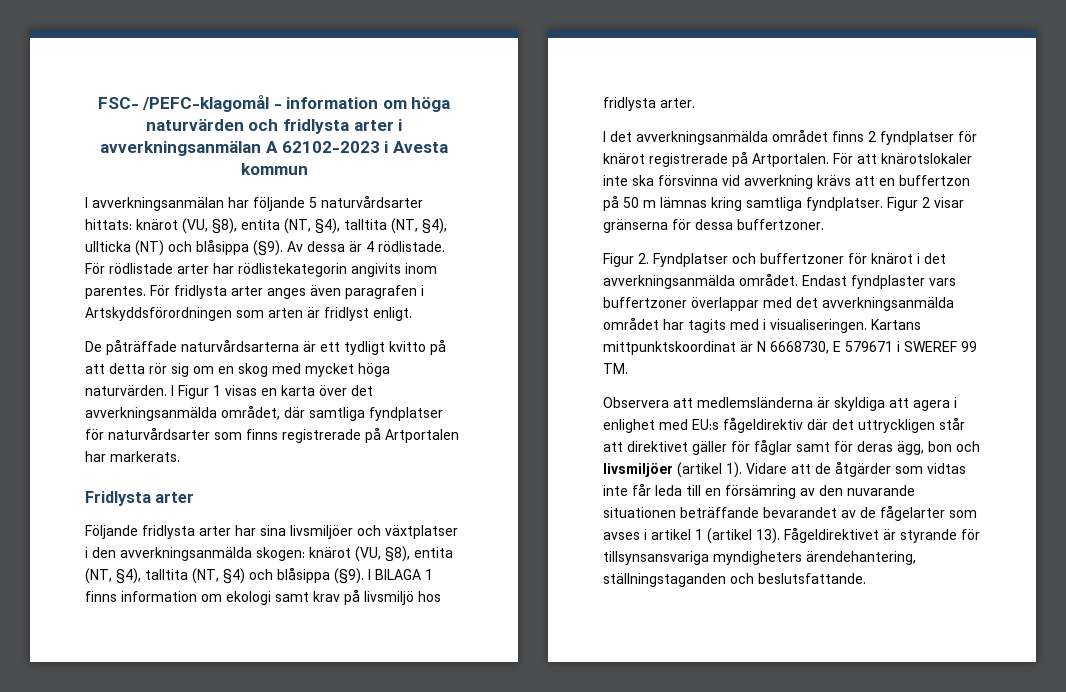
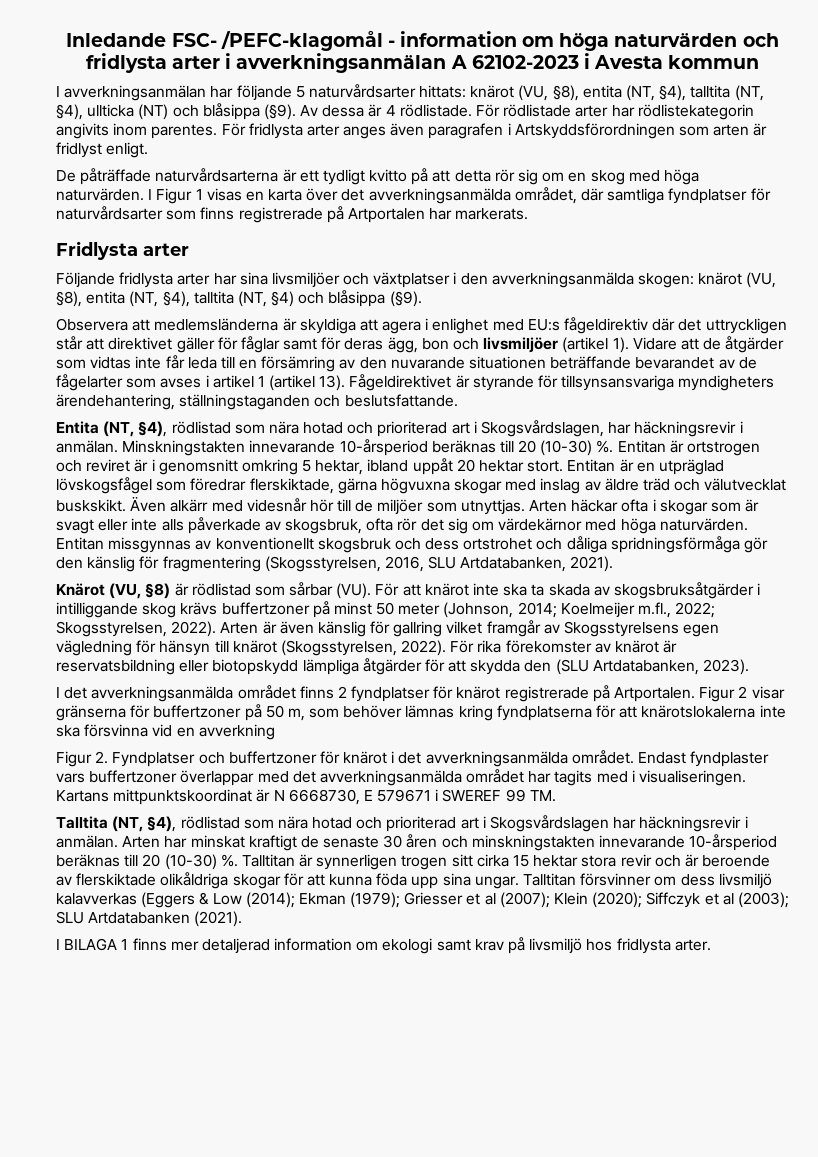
- FSC- /PEFC-klagomål - information om höga naturvärden och fridlysta arter i avverkningsanmälan A 62102-2023 i Avesta kommun
+ Inledande FSC- /PEFC-klagomål - information om höga naturvärden och fridlysta arter i avverkningsanmälan A 62102-2023 i Avesta kommun
- De påträffade naturvårdsarterna är ett tydligt kvitto på att detta rör sig om en skog med mycket höga naturvärden.
+ De påträffade naturvårdsarterna är ett tydligt kvitto på att detta rör sig om en skog med höga naturvärden.
- I BILAGA 1 finns information om ekologi samt krav på livsmiljö hos fridlysta arter.
- I det avverkningsanmälda området finns 2 fyndplatser för knärot registrerade på Artportalen. För att knärotslokaler inte ska försvinna vid avverkning krävs att en buffertzon på 50 m lämnas kring samtliga fyndplatser. Figur 2 visar gränserna för dessa buffertzoner.
- Figur 2. Fyndplatser och buffertzoner för knärot i det avverkningsanmälda området. Endast fyndplaster vars buffertzoner överlappar med det avverkningsanmälda området har tagits med i visualiseringen. Kartans mittpunktskoordinat är N 6668730, E 579671 i SWEREF 99 TM.
+ Entita (NT, §4), rödlistad som nära hotad och prioriterad art i Skogsvårdslagen, har häckningsrevir i anmälan. Minskningstakten innevarande 10-årsperiod beräknas till 20 (10-30) %. Entitan är ortstrogen och reviret är i genomsnitt omkring 5 hektar, ibland uppåt 20 hektar stort. Entitan är en utpräglad lövskogsfågel som föredrar flerskiktade, gärna högvuxna skogar med inslag av äldre träd och välutvecklat buskskikt. Även alkärr med videsnår hör till de miljöer som utnyttjas. Arten häckar ofta i skogar som är svagt eller inte alls påverkade av skogsbruk, ofta rör det sig om värdekärnor med höga naturvärden. Entitan missgynnas av konventionellt skogsbruk och dess ortstrohet och dåliga spridningsförmåga gör den känslig för fragmentering (Skogsstyrelsen, 2016, SLU Artdatabanken, 2021).
+ Knärot (VU, §8) är rödlistad som sårbar (VU). För att knärot inte ska ta skada av skogsbruksåtgärder i intilliggande skog krävs buffertzoner på minst 50 meter (Johnson, 2014; Koelmeijer m.fl., 2022; Skogsstyrelsen, 2022). Arten är även känslig för gallring vilket framgår av Skogsstyrelsens egen vägledning för hänsyn till knärot (Skogsstyrelsen, 2022). För rika förekomster av knärot är reservatsbildning eller biotopskydd lämpliga åtgärder för att skydda den (SLU Artdatabanken, 2023).
+ I det avverkningsanmälda området finns 2 fyndplatser för knärot registrerade på Artportalen. Figur 2 visar gränserna för buffertzoner på 50 m, som behöver lämnas kring fyndplatserna för att knärotslokalerna inte ska försvinna vid en avverkning
+ Figur 2. Fyndplatser och buffertzoner för knärot i det avverkningsanmälda området. Endast fyndplaster vars buffertzoner överlappar med det avverkningsanmälda området har tagits med i visualiseringen. Kartans mittpunktskoordinat är N 6668730, E 579671 i SWEREF 99 TM.
+ Talltita (NT, §4), rödlistad som nära hotad och prioriterad art i Skogsvårdslagen har häckningsrevir i anmälan. Arten har minskat kraftigt de senaste 30 åren och minskningstakten innevarande 10-årsperiod beräknas till 20 (10-30) %. Talltitan är synnerligen trogen sitt cirka 15 hektar stora revir och är beroende av flerskiktade olikåldriga skogar för att kunna föda upp sina ungar. Talltitan försvinner om dess livsmiljö kalavverkas (Eggers & Low (2014); Ekman (1979); Griesser et al (2007); Klein (2020); Siffczyk et al (2003); SLU Artdatabanken (2021).
+ I BILAGA 1 finns mer detaljerad information om ekologi samt krav på livsmiljö hos fridlysta arter.

